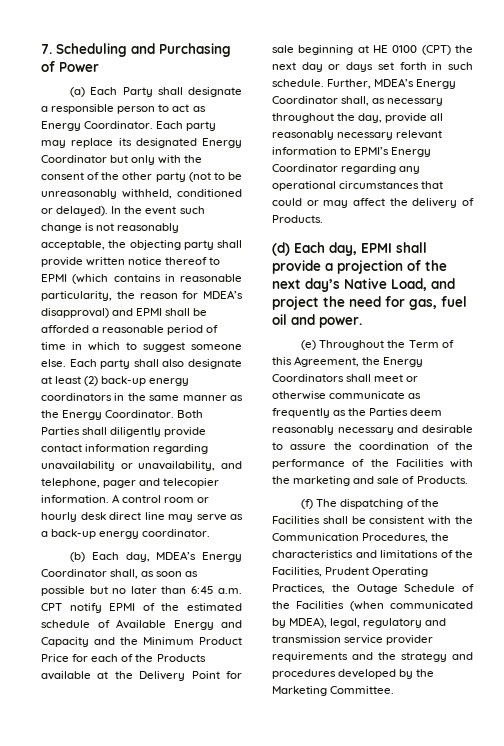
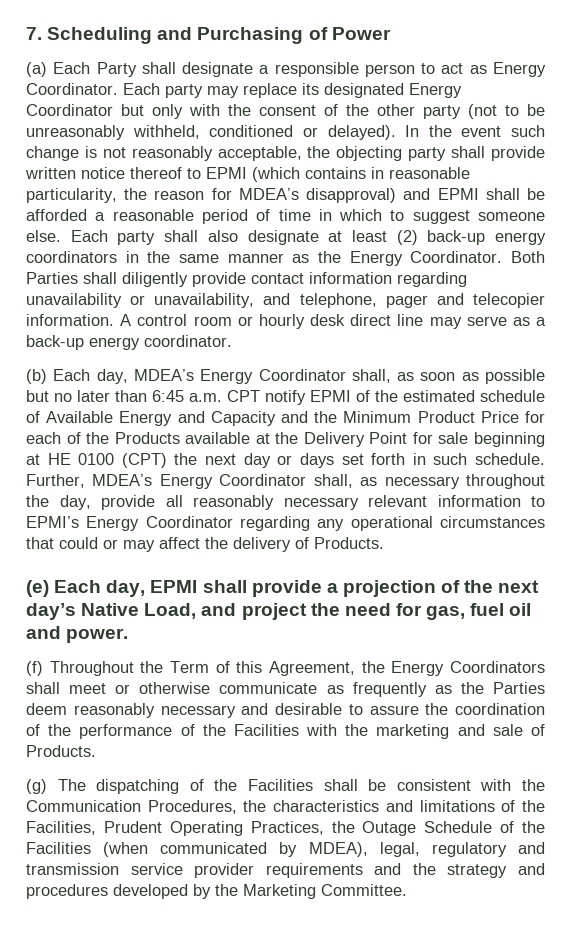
- (d) Each day, EPMI shall provide a projection of the next day’s Native Load, and project the need for gas, fuel oil and power.
+ (e) Each day, EPMI shall provide a projection of the next day’s Native Load, and project the need for gas, fuel oil and power.
- (e) Throughout the Term of this Agreement, the Energy Coordinators shall meet or otherwise communicate as frequently as the Parties deem reasonably necessary and desirable to assure the coordination of the performance of the Facilities with the marketing and sale of Products.
+ (f) Throughout the Term of this Agreement, the Energy Coordinators shall meet or otherwise communicate as frequently as the Parties deem reasonably necessary and desirable to assure the coordination of the performance of the Facilities with the marketing and sale of Products.
- (f) The dispatching of the Facilities shall be consistent with the Communication Procedures, the characteristics and limitations of the Facilities, Prudent Operating Practices, the Outage Schedule of the Facilities (when communicated by MDEA), legal, regulatory and transmission service provider requirements and the strategy and procedures developed by the Marketing Committee.
+ (g) The dispatching of the Facilities shall be consistent with the Communication Procedures, the characteristics and limitations of the Facilities, Prudent Operating Practices, the Outage Schedule of the Facilities (when communicated by MDEA), legal, regulatory and transmission service provider requirements and the strategy and procedures developed by the Marketing Committee.

